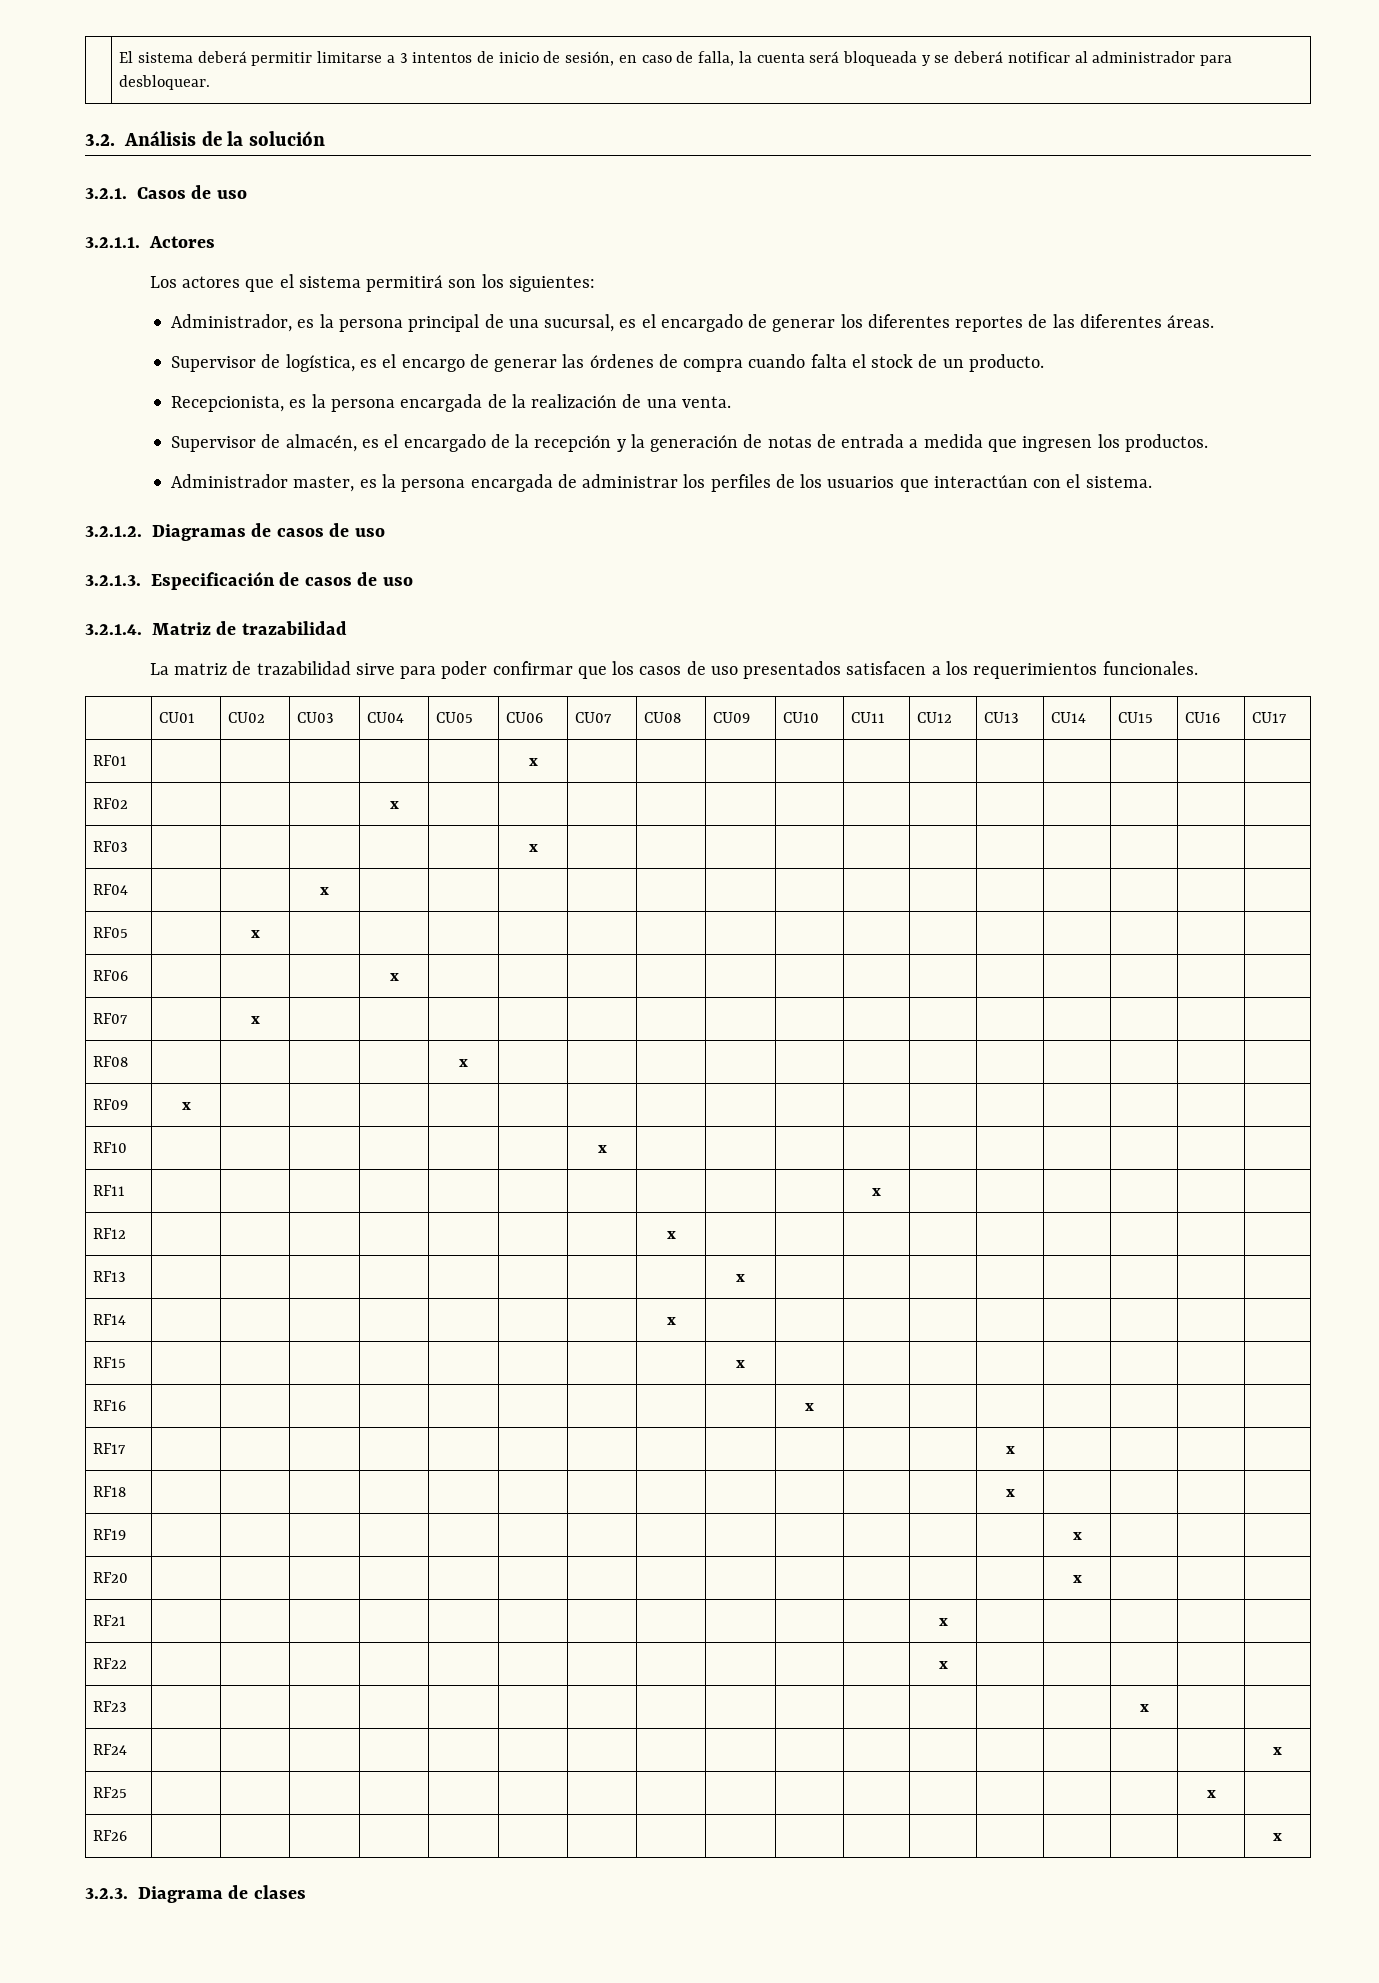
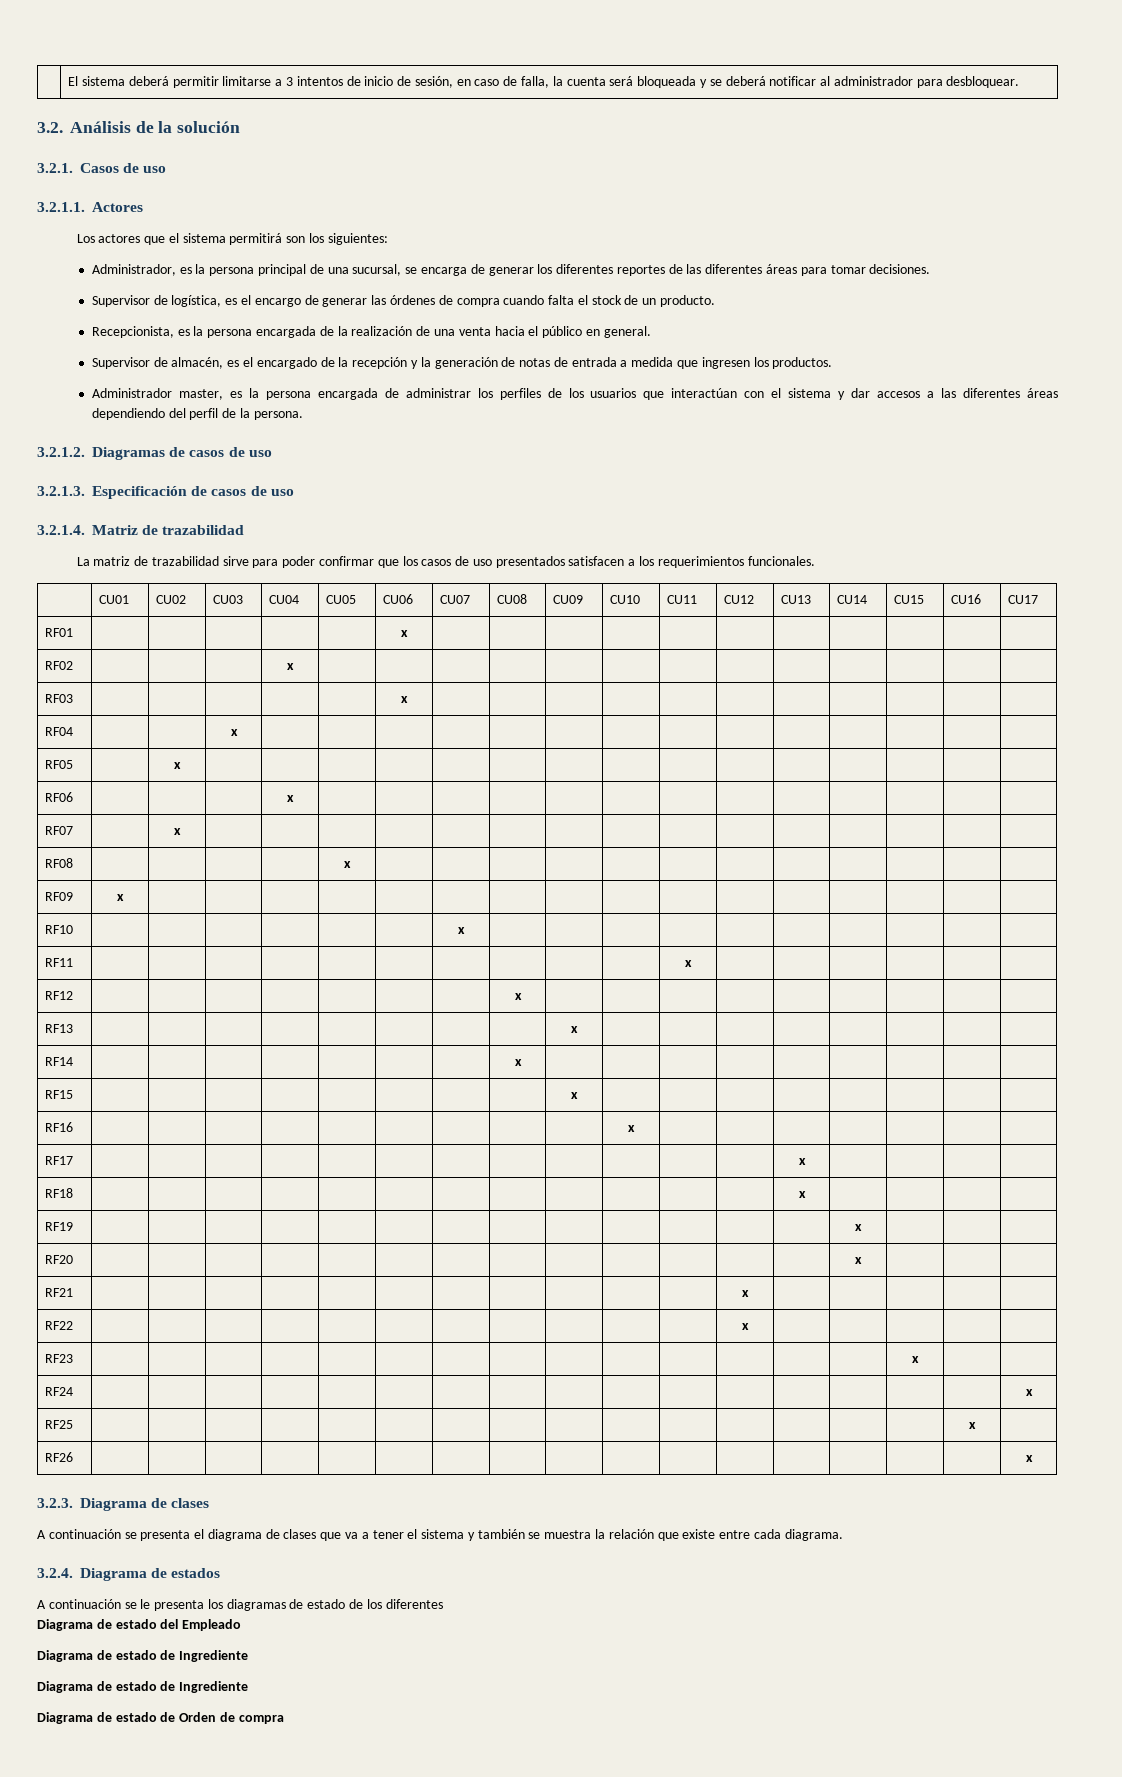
- Administrador, es la persona principal de una sucursal, es el encargado de generar los diferentes reportes de las diferentes áreas.
+ Administrador, es la persona principal de una sucursal, se encarga de generar los diferentes reportes de las diferentes áreas para tomar decisiones.
- Recepcionista, es la persona encargada de la realización de una venta.
+ Recepcionista, es la persona encargada de la realización de una venta hacia el público en general.
- Administrador master, es la persona encargada de administrar los perfiles de los usuarios que interactúan con el sistema.
+ Administrador master, es la persona encargada de administrar los perfiles de los usuarios que interactúan con el sistema y dar accesos a las diferentes áreas dependiendo del perfil de la persona.
+ A continuación se presenta el diagrama de clases que va a tener el sistema y también se muestra la relación que existe entre cada diagrama.
+ 3.2.4. Diagrama de estados
+ A continuación se le presenta los diagramas de estado de los diferentes
+ Diagrama de estado del Empleado
+ Diagrama de estado de Ingrediente
+ Diagrama de estado de Ingrediente
+ Diagrama de estado de Orden de compra

